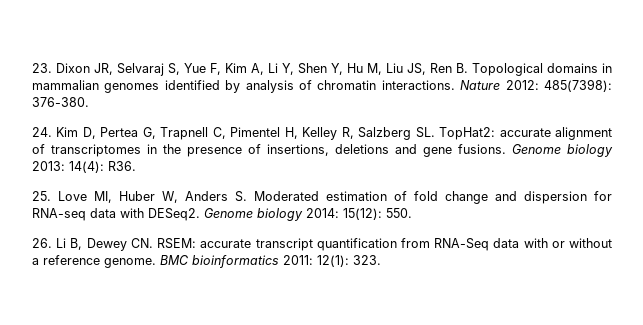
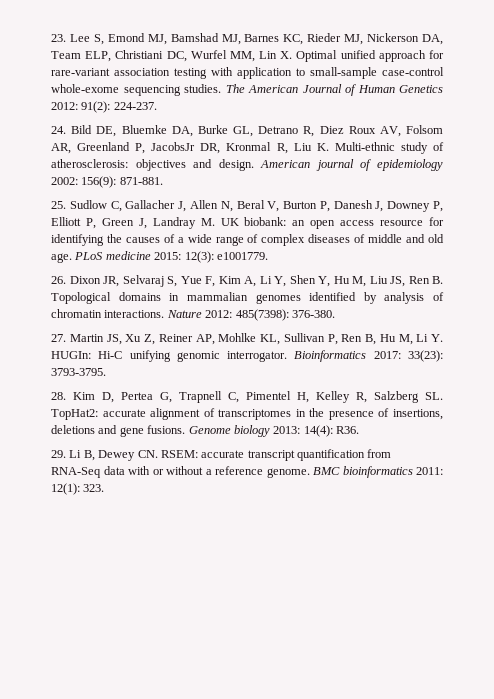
- 23. Dixon JR, Selvaraj S, Yue F, Kim A, Li Y, Shen Y, Hu M, Liu JS, Ren B. Topological domains in mammalian genomes identified by analysis of chromatin interactions.
+ 23. Lee S, Emond MJ, Bamshad MJ, Barnes KC, Rieder MJ, Nickerson DA, Team ELP, Christiani DC, Wurfel MM, Lin X. Optimal unified approach for rare-variant association testing with application to small-sample case-control whole-exome sequencing studies. The American Journal of Human Genetics 2012: 91(2): 224-237.
+ 24. Bild DE, Bluemke DA, Burke GL, Detrano R, Diez Roux AV, Folsom AR, Greenland P, JacobsJr DR, Kronmal R, Liu K. Multi-ethnic study of atherosclerosis: objectives and design. American journal of epidemiology 2002: 156(9): 871-881.
+ 25. Sudlow C, Gallacher J, Allen N, Beral V, Burton P, Danesh J, Downey P, Elliott P, Green J, Landray M. UK biobank: an open access resource for identifying the causes of a wide range of complex diseases of middle and old age. PLoS medicine 2015: 12(3): e1001779.
+ 26. Dixon JR, Selvaraj S, Yue F, Kim A, Li Y, Shen Y, Hu M, Liu JS, Ren B. Topological domains in mammalian genomes identified by analysis of chromatin interactions.
- 24. Kim D, Pertea G, Trapnell C, Pimentel H, Kelley R, Salzberg SL. TopHat2: accurate alignment of transcriptomes in the presence of insertions, deletions and gene fusions.
+ 27. Martin JS, Xu Z, Reiner AP, Mohlke KL, Sullivan P, Ren B, Hu M, Li Y. HUGIn: Hi-C unifying genomic interrogator. Bioinformatics 2017: 33(23): 3793-3795.
+ 28. Kim D, Pertea G, Trapnell C, Pimentel H, Kelley R, Salzberg SL. TopHat2: accurate alignment of transcriptomes in the presence of insertions, deletions and gene fusions.
- 25. Love MI, Huber W, Anders S. Moderated estimation of fold change and dispersion for RNA-seq data with DESeq2. Genome biology 2014: 15(12): 550.
- 26. Li B, Dewey CN. RSEM: accurate transcript quantification from RNA-Seq data with or without a reference genome.
+ 29. Li B, Dewey CN. RSEM: accurate transcript quantification from RNA-Seq data with or without a reference genome.

